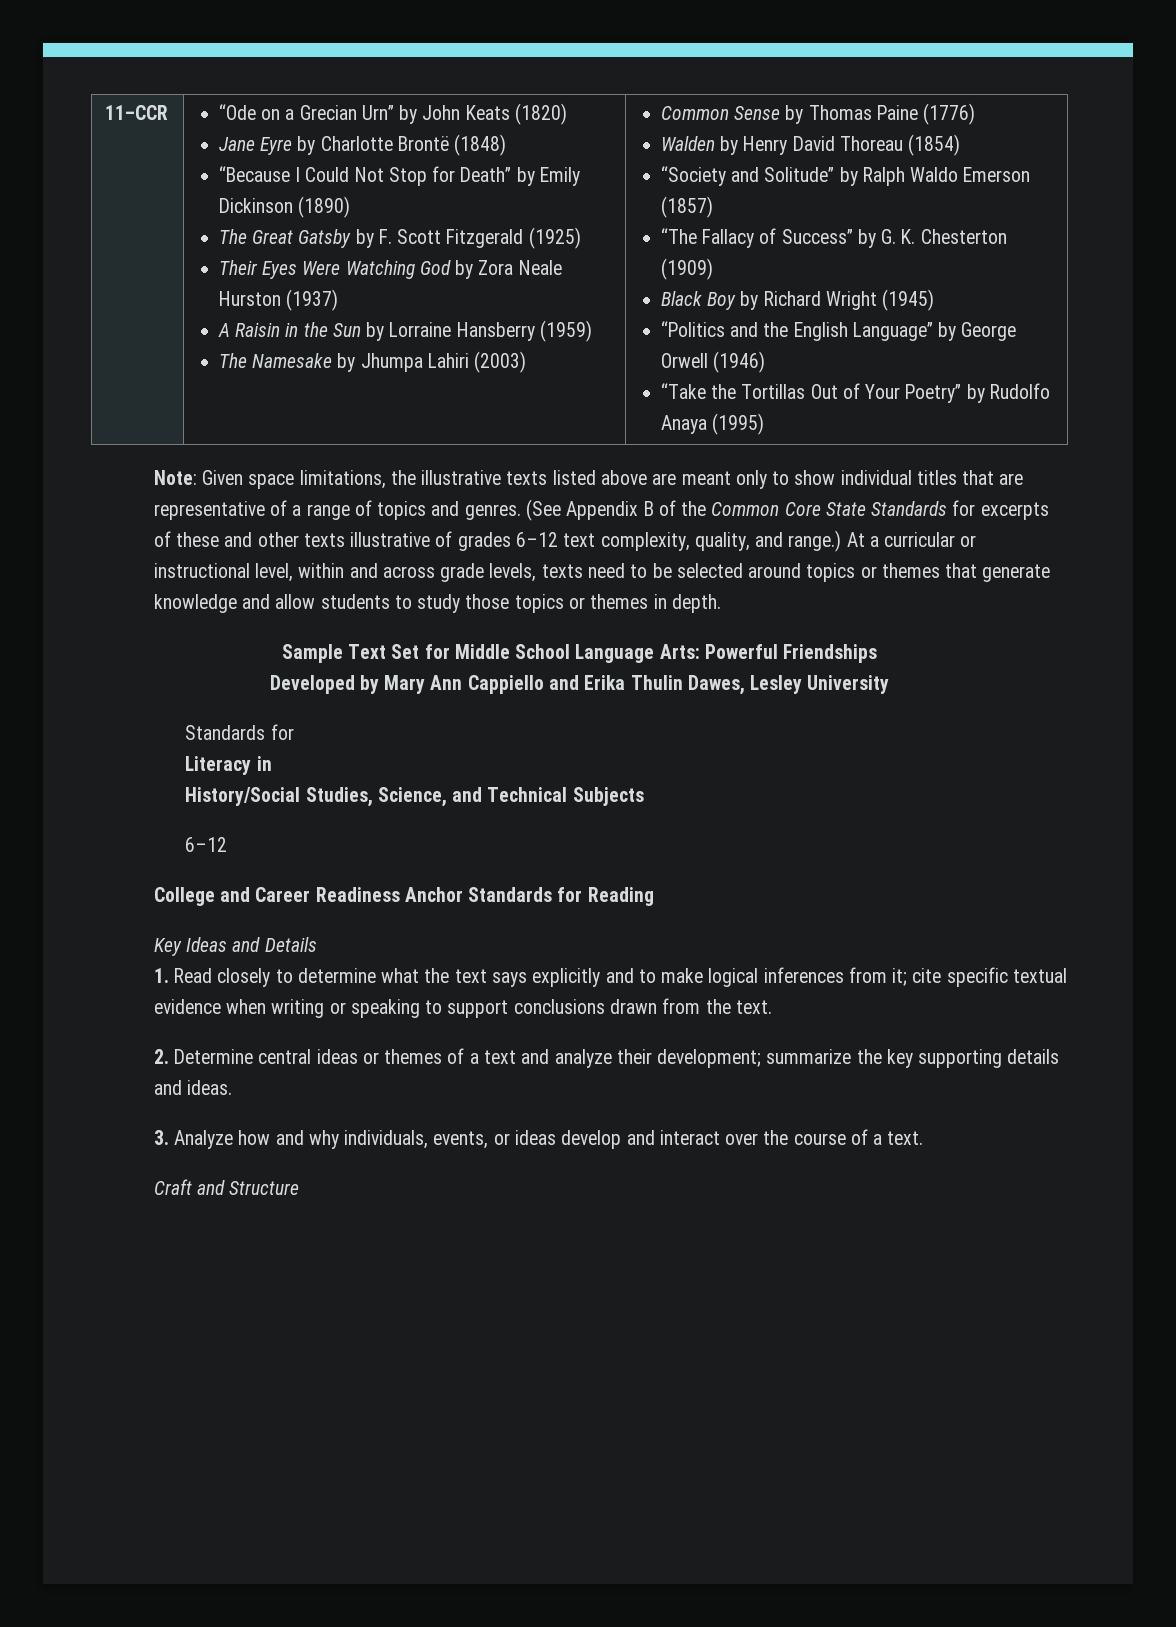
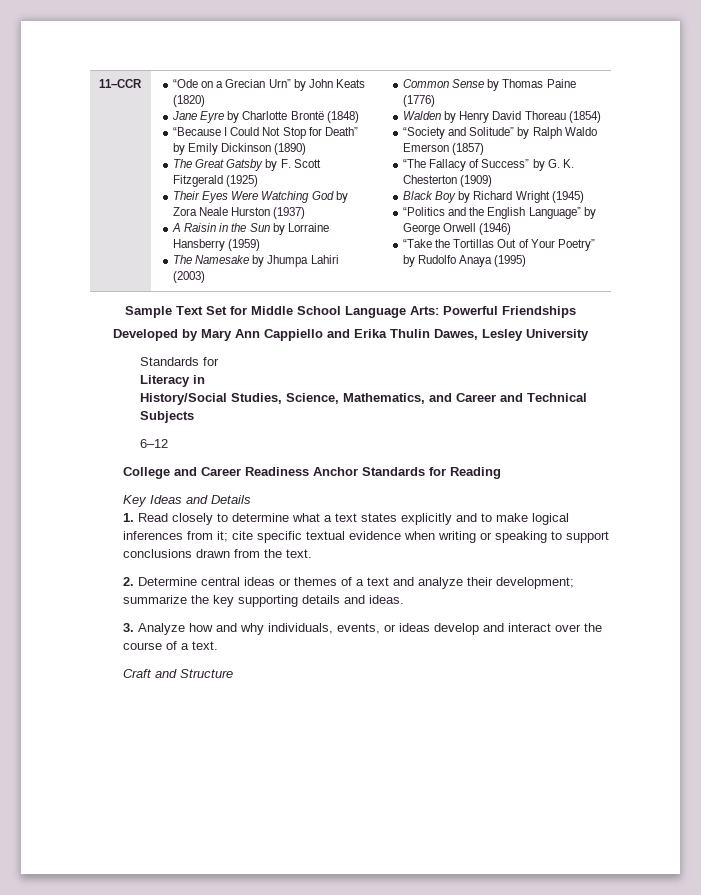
- Note: Given space limitations, the illustrative texts listed above are meant only to show individual titles that are representative of a range of topics and genres. (See Appendix B of the Common Core State Standards for excerpts of these and other texts illustrative of grades 6–12 text complexity, quality, and range.) At a curricular or instructional level, within and across grade levels, texts need to be selected around topics or themes that generate knowledge and allow students to study those topics or themes in depth.
- History/Social Studies, Science, and Technical Subjects
+ History/Social Studies, Science, Mathematics, and Career and Technical Subjects
- 1. Read closely to determine what the text says explicitly and to make logical inferences from it; cite specific textual evidence when writing or speaking to support conclusions drawn from the text.
+ 1. Read closely to determine what a text states explicitly and to make logical inferences from it; cite specific textual evidence when writing or speaking to support conclusions drawn from the text.

